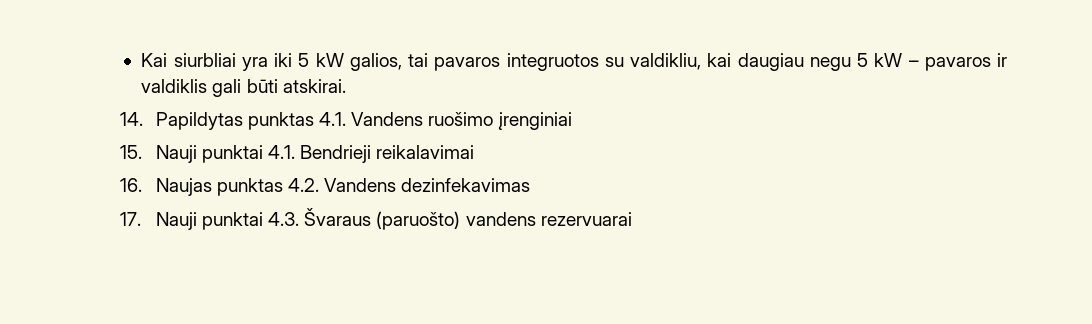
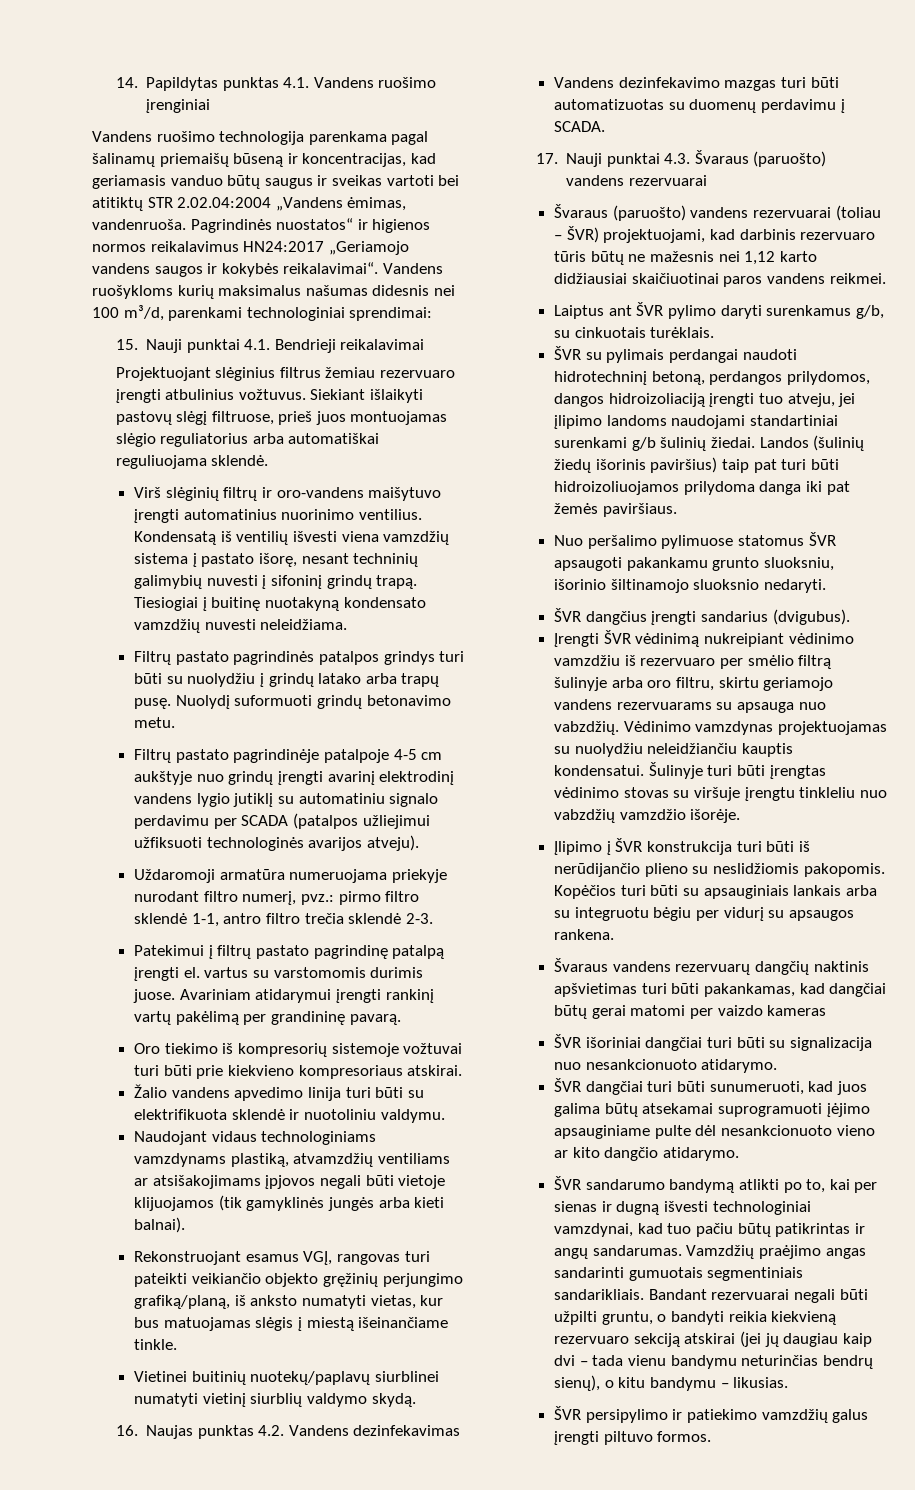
- Kai siurbliai yra iki 5 kW galios, tai pavaros integruotos su valdikliu, kai daugiau negu 5 kW – pavaros ir valdiklis gali būti atskirai.
+ Vandens ruošimo technologija parenkama pagal šalinamų priemaišų būseną ir koncentracijas, kad geriamasis vanduo būtų saugus ir sveikas vartoti bei atitiktų STR 2.02.04:2004 „Vandens ėmimas, vandenruoša. Pagrindinės nuostatos“ ir higienos normos reikalavimus HN24:2017 „Geriamojo vandens saugos ir kokybės reikalavimai“. Vandens ruošykloms kurių maksimalus našumas didesnis nei 100 m³/d, parenkami technologiniai sprendimai:
+ Projektuojant slėginius filtrus žemiau rezervuaro įrengti atbulinius vožtuvus. Siekiant išlaikyti pastovų slėgį filtruose, prieš juos montuojamas slėgio reguliatorius arba automatiškai reguliuojama sklendė.
+ Virš slėginių filtrų ir oro-vandens maišytuvo įrengti automatinius nuorinimo ventilius. Kondensatą iš ventilių išvesti viena vamzdžių sistema į pastato išorę, nesant techninių galimybių nuvesti į sifoninį grindų trapą. Tiesiogiai į buitinę nuotakyną kondensato vamzdžių nuvesti neleidžiama.
+ Filtrų pastato pagrindinės patalpos grindys turi būti su nuolydžiu į grindų latako arba trapų pusę. Nuolydį suformuoti grindų betonavimo metu.
+ Filtrų pastato pagrindinėje patalpoje 4-5 cm aukštyje nuo grindų įrengti avarinį elektrodinį vandens lygio jutiklį su automatiniu signalo perdavimu per SCADA (patalpos užliejimui užfiksuoti technologinės avarijos atveju).
+ Uždaromoji armatūra numeruojama priekyje nurodant filtro numerį, pvz.: pirmo filtro sklendė 1-1, antro filtro trečia sklendė 2-3.
+ Patekimui į filtrų pastato pagrindinę patalpą įrengti el. vartus su varstomomis durimis juose. Avariniam atidarymui įrengti rankinį vartų pakėlimą per grandininę pavarą.
+ Oro tiekimo iš kompresorių sistemoje vožtuvai turi būti prie kiekvieno kompresoriaus atskirai.
+ Žalio vandens apvedimo linija turi būti su elektrifikuota sklendė ir nuotoliniu valdymu.
+ Naudojant vidaus technologiniams vamzdynams plastiką, atvamzdžių ventiliams ar atsišakojimams įpjovos negali būti vietoje klijuojamos (tik gamyklinės jungės arba kieti balnai).
+ Rekonstruojant esamus VGĮ, rangovas turi pateikti veikiančio objekto gręžinių perjungimo grafiką/planą, iš anksto numatyti vietas, kur bus matuojamas slėgis į miestą išeinančiame tinkle.
+ Vietinei buitinių nuotekų/paplavų siurblinei numatyti vietinį siurblių valdymo skydą.
+ Vandens dezinfekavimo mazgas turi būti automatizuotas su duomenų perdavimu į SCADA.
+ Švaraus (paruošto) vandens rezervuarai (toliau – ŠVR) projektuojami, kad darbinis rezervuaro tūris būtų ne mažesnis nei 1,12 karto didžiausiai skaičiuotinai paros vandens reikmei.
+ Laiptus ant ŠVR pylimo daryti surenkamus g/b, su cinkuotais turėklais.
+ ŠVR su pylimais perdangai naudoti hidrotechninį betoną, perdangos prilydomos, dangos hidroizoliaciją įrengti tuo atveju, jei įlipimo landoms naudojami standartiniai surenkami g/b šulinių žiedai. Landos (šulinių žiedų išorinis paviršius) taip pat turi būti hidroizoliuojamos prilydoma danga iki pat žemės paviršiaus.
+ Nuo peršalimo pylimuose statomus ŠVR apsaugoti pakankamu grunto sluoksniu, išorinio šiltinamojo sluoksnio nedaryti.
+ ŠVR dangčius įrengti sandarius (dvigubus).
+ Įrengti ŠVR vėdinimą nukreipiant vėdinimo vamzdžiu iš rezervuaro per smėlio filtrą šulinyje arba oro filtru, skirtu geriamojo vandens rezervuarams su apsauga nuo vabzdžių. Vėdinimo vamzdynas projektuojamas su nuolydžiu neleidžiančiu kauptis kondensatui. Šulinyje turi būti įrengtas vėdinimo stovas su viršuje įrengtu tinkleliu nuo vabzdžių vamzdžio išorėje.
+ Įlipimo į ŠVR konstrukcija turi būti iš nerūdijančio plieno su neslidžiomis pakopomis. Kopėčios turi būti su apsauginiais lankais arba su integruotu bėgiu per vidurį su apsaugos rankena.
+ Švaraus vandens rezervuarų dangčių naktinis apšvietimas turi būti pakankamas, kad dangčiai būtų gerai matomi per vaizdo kameras
+ ŠVR išoriniai dangčiai turi būti su signalizacija nuo nesankcionuoto atidarymo.
+ ŠVR dangčiai turi būti sunumeruoti, kad juos galima būtų atsekamai suprogramuoti įėjimo apsauginiame pulte dėl nesankcionuoto vieno ar kito dangčio atidarymo.
+ ŠVR sandarumo bandymą atlikti po to, kai per sienas ir dugną išvesti technologiniai vamzdynai, kad tuo pačiu būtų patikrintas ir angų sandarumas. Vamzdžių praėjimo angas sandarinti gumuotais segmentiniais sandarikliais. Bandant rezervuarai negali būti užpilti gruntu, o bandyti reikia kiekvieną rezervuaro sekciją atskirai (jei jų daugiau kaip dvi – tada vienu bandymu neturinčias bendrų sienų), o kitu bandymu – likusias.
+ ŠVR persipylimo ir patiekimo vamzdžių galus įrengti piltuvo formos.

